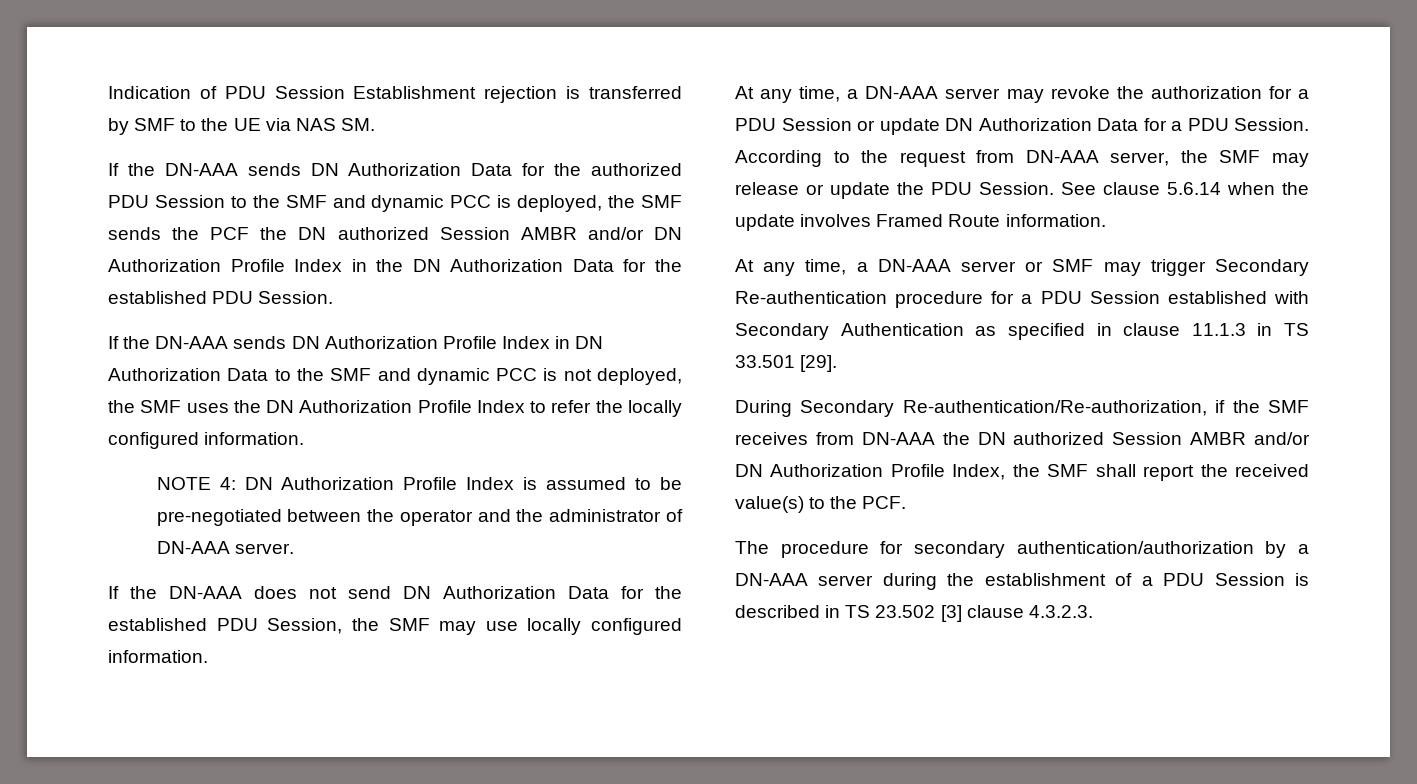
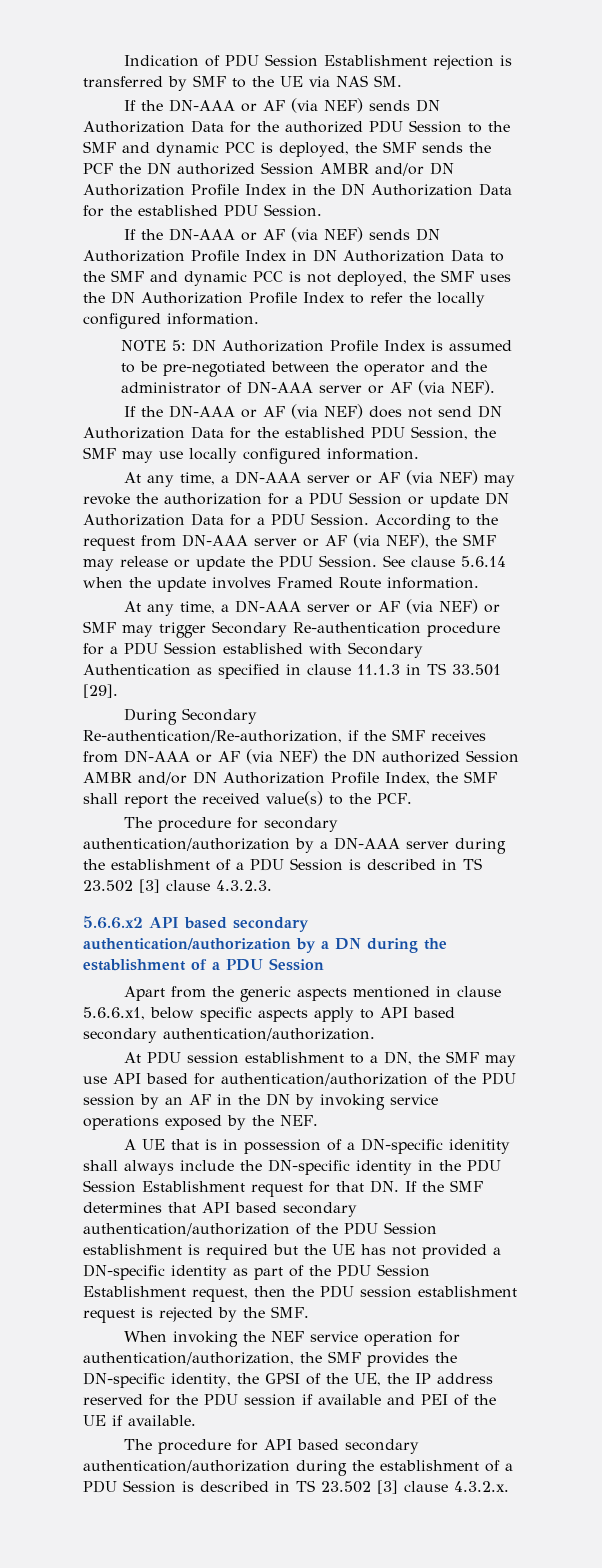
- If the DN-AAA sends DN Authorization Data for the authorized PDU Session to the SMF and dynamic PCC is deployed, the SMF sends the PCF the DN authorized Session AMBR and/or DN Authorization Profile Index in the DN Authorization Data for the established PDU Session.
+ If the DN-AAA or AF (via NEF) sends DN Authorization Data for the authorized PDU Session to the SMF and dynamic PCC is deployed, the SMF sends the PCF the DN authorized Session AMBR and/or DN Authorization Profile Index in the DN Authorization Data for the established PDU Session.
- If the DN-AAA sends DN Authorization Profile Index in DN Authorization Data to the SMF and dynamic PCC is not deployed, the SMF uses the DN Authorization Profile Index to refer the locally configured information.
+ If the DN-AAA or AF (via NEF) sends DN Authorization Profile Index in DN Authorization Data to the SMF and dynamic PCC is not deployed, the SMF uses the DN Authorization Profile Index to refer the locally configured information.
- NOTE 4: DN Authorization Profile Index is assumed to be pre-negotiated between the operator and the administrator of DN-AAA server.
- If the DN-AAA does not send DN Authorization Data for the established PDU Session, the SMF may use locally configured information.
+ NOTE 5: DN Authorization Profile Index is assumed to be pre-negotiated between the operator and the administrator of DN-AAA server or AF (via NEF).
+ If the DN-AAA or AF (via NEF) does not send DN Authorization Data for the established PDU Session, the SMF may use locally configured information.
- At any time, a DN-AAA server may revoke the authorization for a PDU Session or update DN Authorization Data for a PDU Session.
+ At any time, a DN-AAA server or AF (via NEF) may revoke the authorization for a PDU Session or update DN Authorization Data for a PDU Session.
- According to the request from DN-AAA server, the SMF may release or update the PDU Session.
+ According to the request from DN-AAA server or AF (via NEF), the SMF may release or update the PDU Session.
- At any time, a DN-AAA server or SMF may trigger Secondary Re-authentication procedure for a PDU Session established with Secondary Authentication as specified in clause 11.1.3 in TS 33.501 [29].
+ At any time, a DN-AAA server or AF (via NEF) or SMF may trigger Secondary Re-authentication procedure for a PDU Session established with Secondary Authentication as specified in clause 11.1.3 in TS 33.501 [29].
- During Secondary Re-authentication/Re-authorization, if the SMF receives from DN-AAA the DN authorized Session AMBR and/or DN Authorization Profile Index, the SMF shall report the received value(s) to the PCF.
+ During Secondary Re-authentication/Re-authorization, if the SMF receives from DN-AAA or AF (via NEF) the DN authorized Session AMBR and/or DN Authorization Profile Index, the SMF shall report the received value(s) to the PCF.
+ 5.6.6.x2 API based secondary authentication/authorization by a DN during the establishment of a PDU Session
+ Apart from the generic aspects mentioned in clause 5.6.6.x1, below specific aspects apply to API based secondary authentication/authorization.
+ At PDU session establishment to a DN, the SMF may use API based for authentication/authorization of the PDU session by an AF in the DN by invoking service operations exposed by the NEF.
+ A UE that is in possession of a DN-specific idenitity shall always include the DN-specific identity in the PDU Session Establishment request for that DN. If the SMF determines that API based secondary authentication/authorization of the PDU Session establishment is required but the UE has not provided a DN-specific identity as part of the PDU Session Establishment request, then the PDU session establishment request is rejected by the SMF.
+ When invoking the NEF service operation for authentication/authorization, the SMF provides the DN-specific identity, the GPSI of the UE, the IP address reserved for the PDU session if available and PEI of the UE if available.
+ The procedure for API based secondary authentication/authorization during the establishment of a PDU Session is described in TS 23.502 [3] clause 4.3.2.x.

